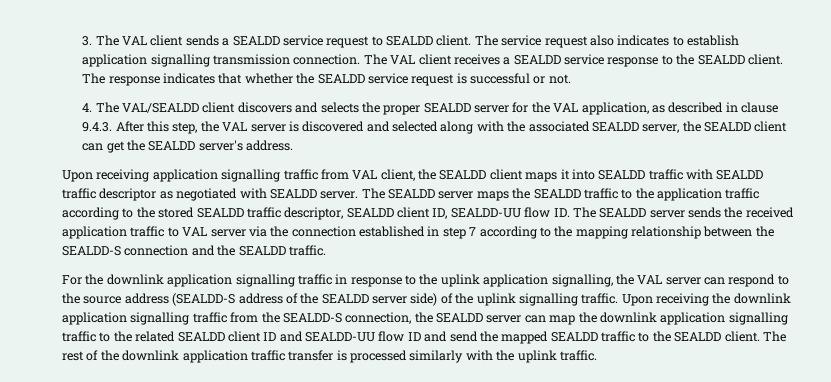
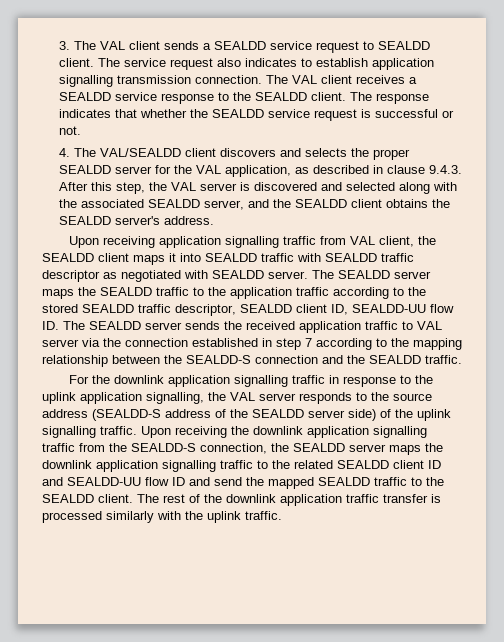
- 4. The VAL/SEALDD client discovers and selects the proper SEALDD server for the VAL application, as described in clause 9.4.3. After this step, the VAL server is discovered and selected along with the associated SEALDD server, the SEALDD client can get the SEALDD server's address.
+ 4. The VAL/SEALDD client discovers and selects the proper SEALDD server for the VAL application, as described in clause 9.4.3. After this step, the VAL server is discovered and selected along with the associated SEALDD server, and the SEALDD client obtains the SEALDD server's address.
- For the downlink application signalling traffic in response to the uplink application signalling, the VAL server can respond to the source address (SEALDD-S address of the SEALDD server side) of the uplink signalling traffic.
+ For the downlink application signalling traffic in response to the uplink application signalling, the VAL server responds to the source address (SEALDD-S address of the SEALDD server side) of the uplink signalling traffic.
- Upon receiving the downlink application signalling traffic from the SEALDD-S connection, the SEALDD server can map the downlink application signalling traffic to the related SEALDD client ID and SEALDD-UU flow ID and send the mapped SEALDD traffic to the SEALDD client.
+ Upon receiving the downlink application signalling traffic from the SEALDD-S connection, the SEALDD server maps the downlink application signalling traffic to the related SEALDD client ID and SEALDD-UU flow ID and send the mapped SEALDD traffic to the SEALDD client.

